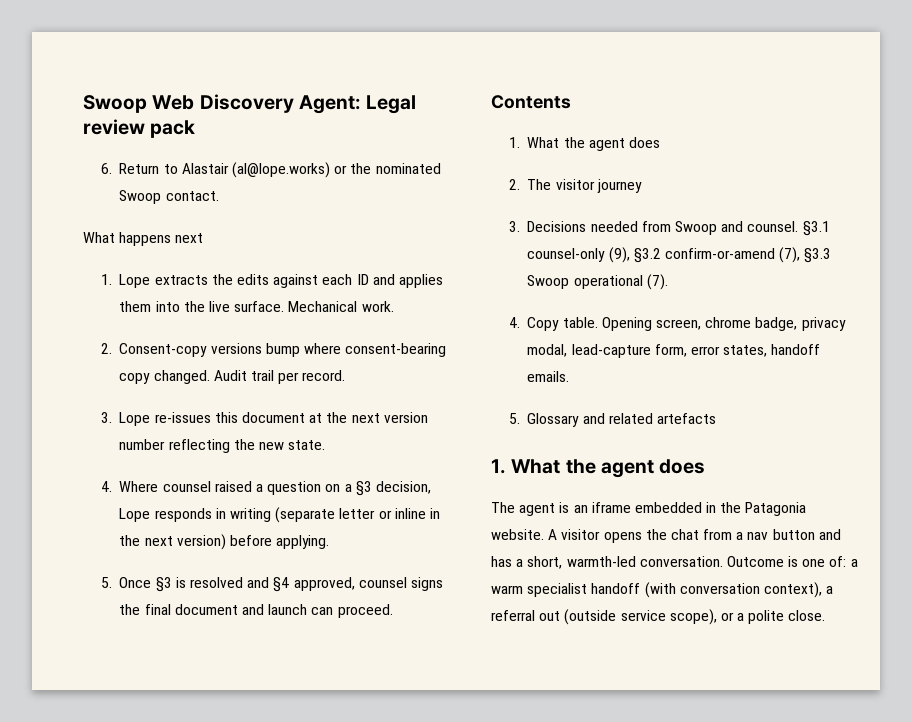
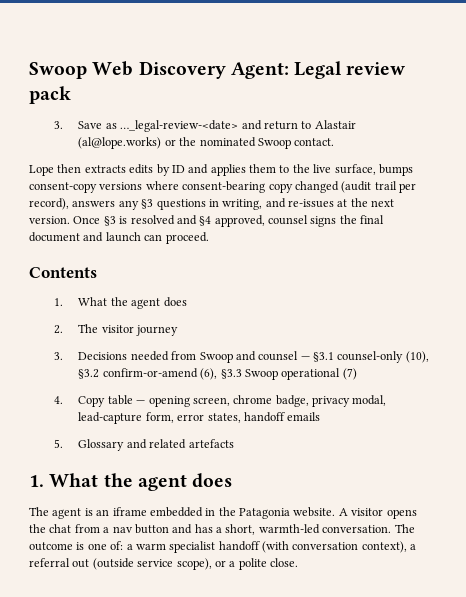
- 6. Return to Alastair (al@lope.works) or the nominated Swoop contact.
+ 3. Save as …_legal-review-<date> and return to Alastair (al@lope.works) or the nominated Swoop contact.
- What happens next
- 1. Lope extracts the edits against each ID and applies them into the live surface. Mechanical work.
- 2. Consent-copy versions bump where consent-bearing copy changed. Audit trail per record.
- 3. Lope re-issues this document at the next version number reflecting the new state.
- 4. Where counsel raised a question on a §3 decision, Lope responds in writing (separate letter or inline in the next version) before applying.
- 5. Once §3 is resolved and §4 approved, counsel signs the final document and launch can proceed.
+ Lope then extracts edits by ID and applies them to the live surface, bumps consent-copy versions where consent-bearing copy changed (audit trail per record), answers any §3 questions in writing, and re-issues at the next version. Once §3 is resolved and §4 approved, counsel signs the final document and launch can proceed.
- 3. Decisions needed from Swoop and counsel. §3.1 counsel-only (9), §3.2 confirm-or-amend (7), §3.3 Swoop operational (7).
+ 3. Decisions needed from Swoop and counsel — §3.1 counsel-only (10), §3.2 confirm-or-amend (6), §3.3 Swoop operational (7)
- 4. Copy table. Opening screen, chrome badge, privacy modal, lead-capture form, error states, handoff emails.
+ 4. Copy table — opening screen, chrome badge, privacy modal, lead-capture form, error states, handoff emails
- Outcome is one of: a warm specialist handoff (with conversation context), a referral out (outside service scope), or a polite close.
+ The outcome is one of: a warm specialist handoff (with conversation context), a referral out (outside service scope), or a polite close.

